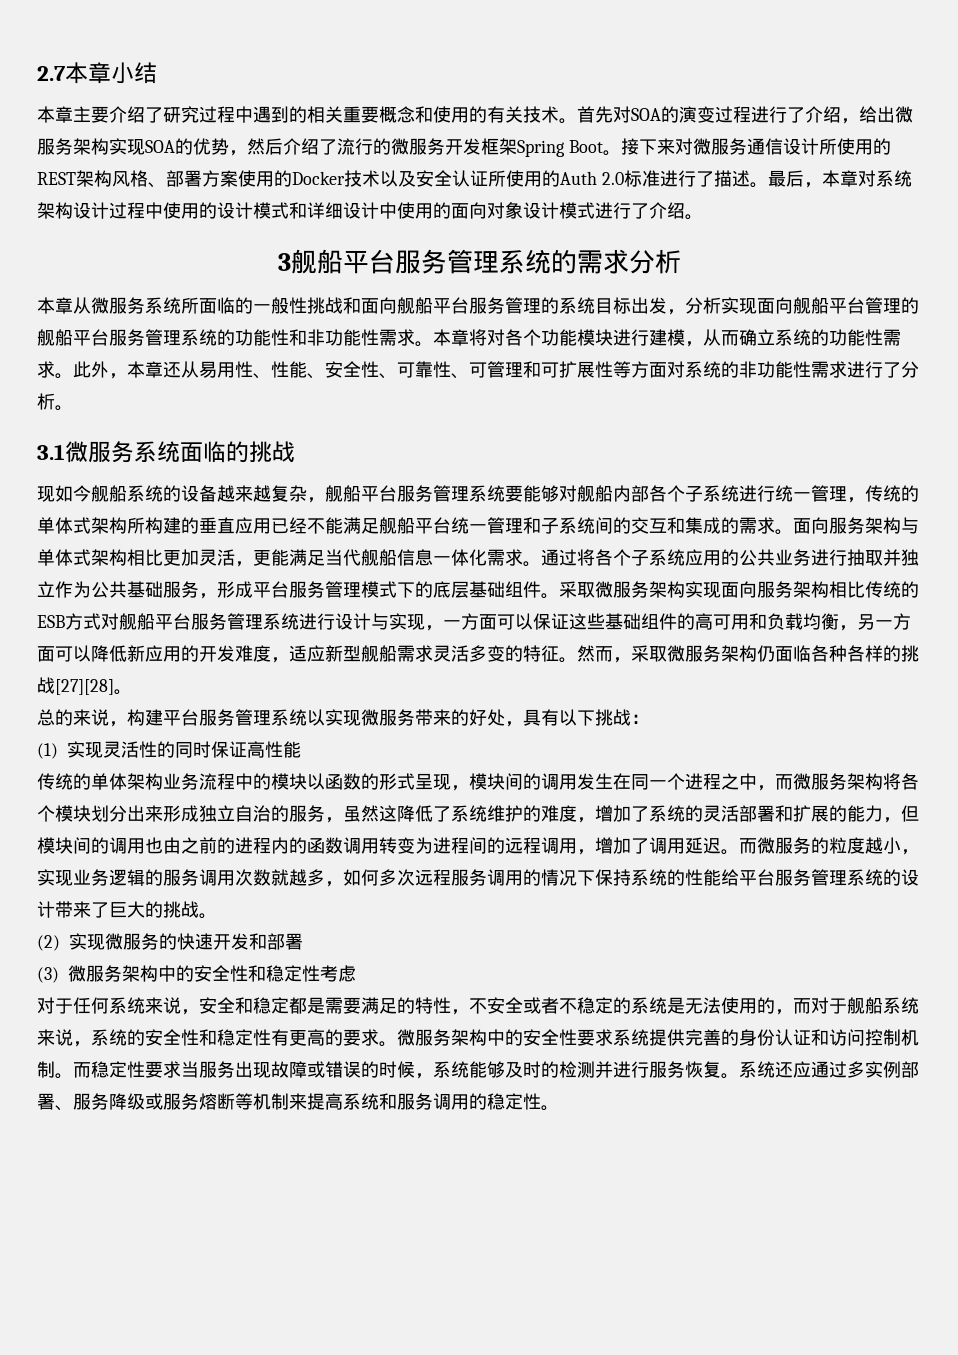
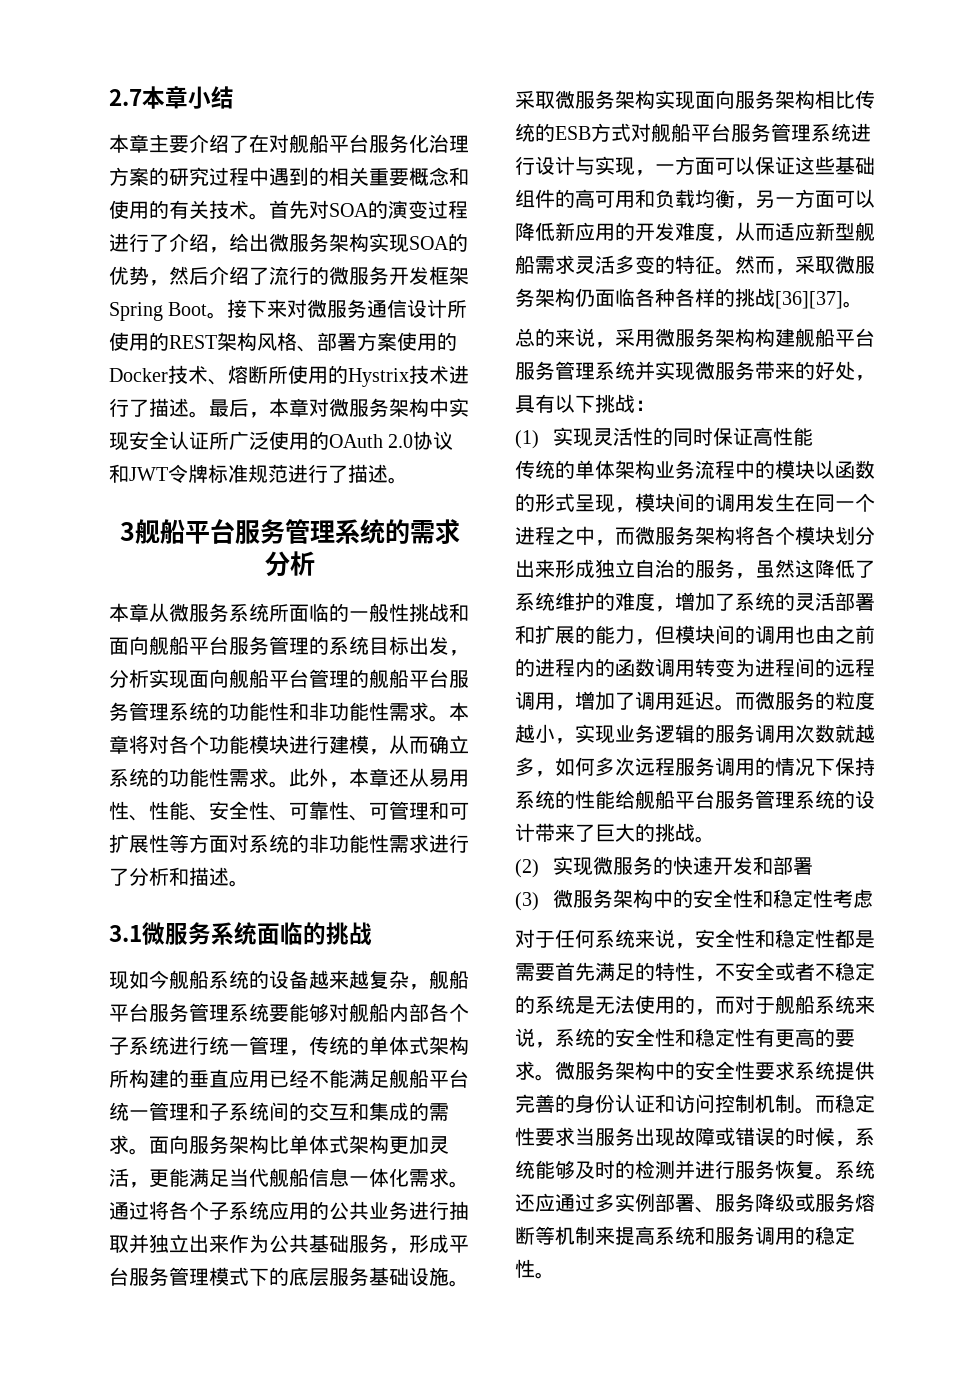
- 本章主要介绍了研究过程中遇到的相关重要概念和使用的有关技术。
+ 本章主要介绍了在对舰船平台服务化治理方案的研究过程中遇到的相关重要概念和使用的有关技术。
- 接下来对微服务通信设计所使用的REST架构风格、部署方案使用的Docker技术以及安全认证所使用的Auth 2.0标准进行了描述。
+ 接下来对微服务通信设计所使用的REST架构风格、部署方案使用的Docker技术、熔断所使用的Hystrix技术进行了描述。
- 最后，本章对系统架构设计过程中使用的设计模式和详细设计中使用的面向对象设计模式进行了介绍。
+ 最后，本章对微服务架构中实现安全认证所广泛使用的OAuth 2.0协议和JWT令牌标准规范进行了描述。
- 此外，本章还从易用性、性能、安全性、可靠性、可管理和可扩展性等方面对系统的非功能性需求进行了分析。
+ 此外，本章还从易用性、性能、安全性、可靠性、可管理和可扩展性等方面对系统的非功能性需求进行了分析和描述。
- 面向服务架构与单体式架构相比更加灵活，更能满足当代舰船信息一体化需求。
+ 面向服务架构比单体式架构更加灵活，更能满足当代舰船信息一体化需求。
- 通过将各个子系统应用的公共业务进行抽取并独立作为公共基础服务，形成平台服务管理模式下的底层基础组件。
+ 通过将各个子系统应用的公共业务进行抽取并独立出来作为公共基础服务，形成平台服务管理模式下的底层服务基础设施。
- 采取微服务架构实现面向服务架构相比传统的ESB方式对舰船平台服务管理系统进行设计与实现，一方面可以保证这些基础组件的高可用和负载均衡，另一方面可以降低新应用的开发难度，适应新型舰船需求灵活多变的特征。
+ 采取微服务架构实现面向服务架构相比传统的ESB方式对舰船平台服务管理系统进行设计与实现，一方面可以保证这些基础组件的高可用和负载均衡，另一方面可以降低新应用的开发难度，从而适应新型舰船需求灵活多变的特征。
- 然而，采取微服务架构仍面临各种各样的挑战[27][28]。
+ 然而，采取微服务架构仍面临各种各样的挑战[36][37]。
- 总的来说，构建平台服务管理系统以实现微服务带来的好处，具有以下挑战：
+ 总的来说，采用微服务架构构建舰船平台服务管理系统并实现微服务带来的好处，具有以下挑战：
- 而微服务的粒度越小，实现业务逻辑的服务调用次数就越多，如何多次远程服务调用的情况下保持系统的性能给平台服务管理系统的设计带来了巨大的挑战。
+ 而微服务的粒度越小，实现业务逻辑的服务调用次数就越多，如何多次远程服务调用的情况下保持系统的性能给舰船平台服务管理系统的设计带来了巨大的挑战。
- 对于任何系统来说，安全和稳定都是需要满足的特性，不安全或者不稳定的系统是无法使用的，而对于舰船系统来说，系统的安全性和稳定性有更高的要求。
+ 对于任何系统来说，安全性和稳定性都是需要首先满足的特性，不安全或者不稳定的系统是无法使用的，而对于舰船系统来说，系统的安全性和稳定性有更高的要求。

